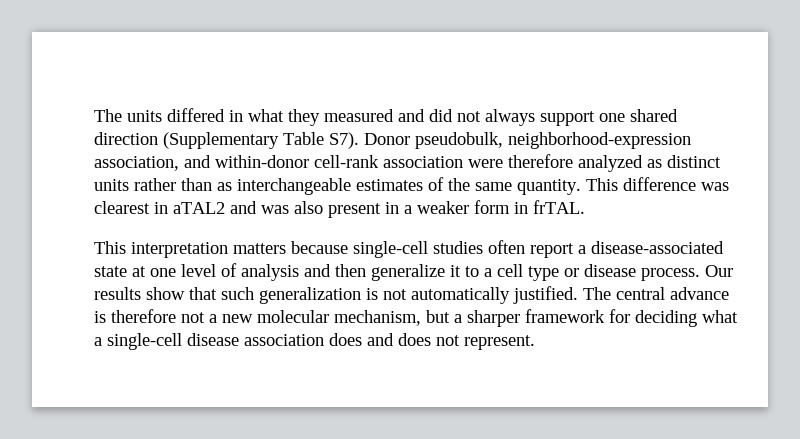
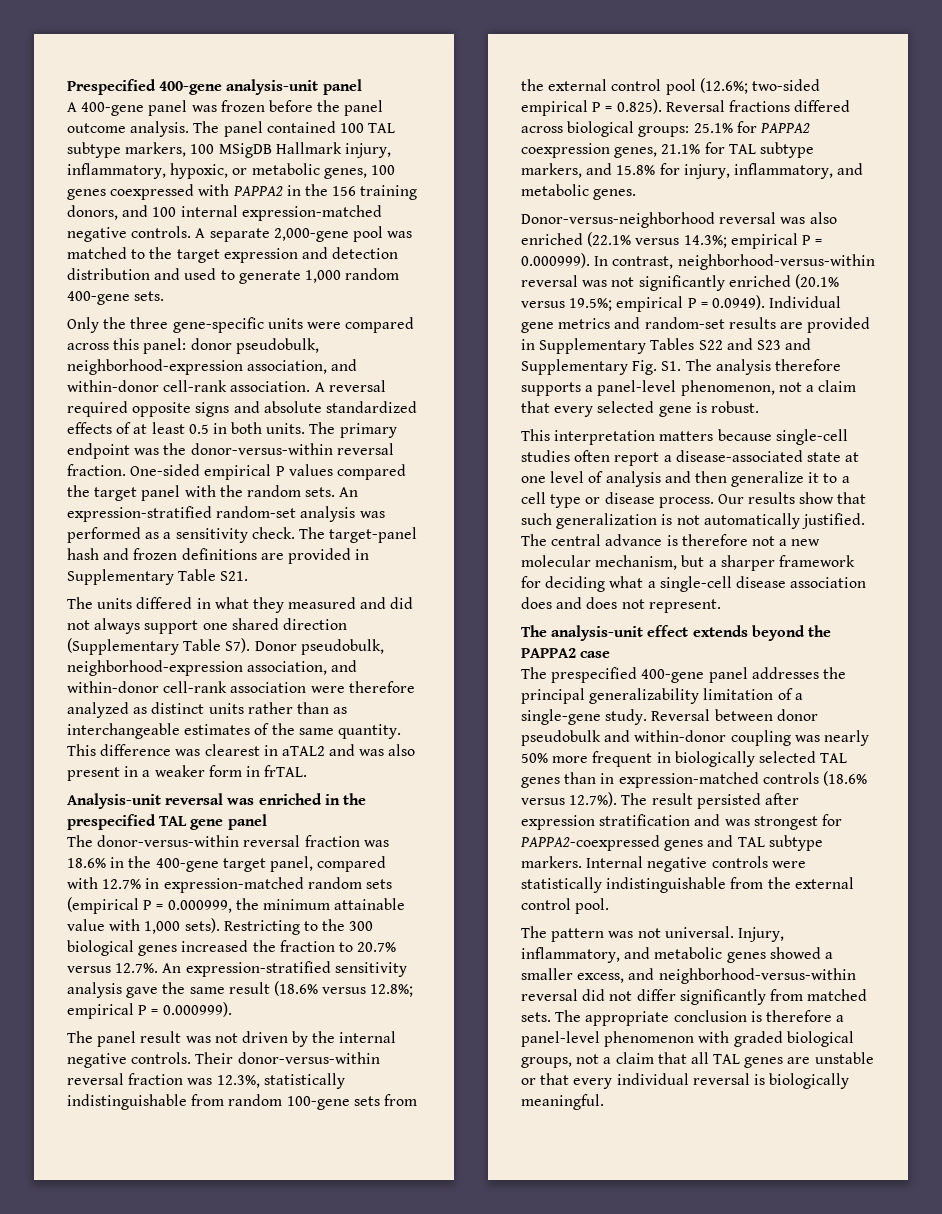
+ Prespecified 400-gene analysis-unit panel
+ A 400-gene panel was frozen before the panel outcome analysis. The panel contained 100 TAL subtype markers, 100 MSigDB Hallmark injury, inflammatory, hypoxic, or metabolic genes, 100 genes coexpressed with PAPPA2 in the 156 training donors, and 100 internal expression-matched negative controls. A separate 2,000-gene pool was matched to the target expression and detection distribution and used to generate 1,000 random 400-gene sets.
+ Only the three gene-specific units were compared across this panel: donor pseudobulk, neighborhood-expression association, and within-donor cell-rank association. A reversal required opposite signs and absolute standardized effects of at least 0.5 in both units. The primary endpoint was the donor-versus-within reversal fraction. One-sided empirical P values compared the target panel with the random sets. An expression-stratified random-set analysis was performed as a sensitivity check. The target-panel hash and frozen definitions are provided in Supplementary Table S21.
+ Analysis-unit reversal was enriched in the prespecified TAL gene panel
+ The donor-versus-within reversal fraction was 18.6% in the 400-gene target panel, compared with 12.7% in expression-matched random sets (empirical P = 0.000999, the minimum attainable value with 1,000 sets). Restricting to the 300 biological genes increased the fraction to 20.7% versus 12.7%. An expression-stratified sensitivity analysis gave the same result (18.6% versus 12.8%; empirical P = 0.000999).
+ The panel result was not driven by the internal negative controls. Their donor-versus-within reversal fraction was 12.3%, statistically indistinguishable from random 100-gene sets from the external control pool (12.6%; two-sided empirical P = 0.825). Reversal fractions differed across biological groups: 25.1% for PAPPA2 coexpression genes, 21.1% for TAL subtype markers, and 15.8% for injury, inflammatory, and metabolic genes.
+ Donor-versus-neighborhood reversal was also enriched (22.1% versus 14.3%; empirical P = 0.000999). In contrast, neighborhood-versus-within reversal was not significantly enriched (20.1% versus 19.5%; empirical P = 0.0949). Individual gene metrics and random-set results are provided in Supplementary Tables S22 and S23 and Supplementary Fig. S1. The analysis therefore supports a panel-level phenomenon, not a claim that every selected gene is robust.
+ The analysis-unit effect extends beyond the PAPPA2 case
+ The prespecified 400-gene panel addresses the principal generalizability limitation of a single-gene study. Reversal between donor pseudobulk and within-donor coupling was nearly 50% more frequent in biologically selected TAL genes than in expression-matched controls (18.6% versus 12.7%). The result persisted after expression stratification and was strongest for PAPPA2-coexpressed genes and TAL subtype markers. Internal negative controls were statistically indistinguishable from the external control pool.
+ The pattern was not universal. Injury, inflammatory, and metabolic genes showed a smaller excess, and neighborhood-versus-within reversal did not differ significantly from matched sets. The appropriate conclusion is therefore a panel-level phenomenon with graded biological groups, not a claim that all TAL genes are unstable or that every individual reversal is biologically meaningful.

